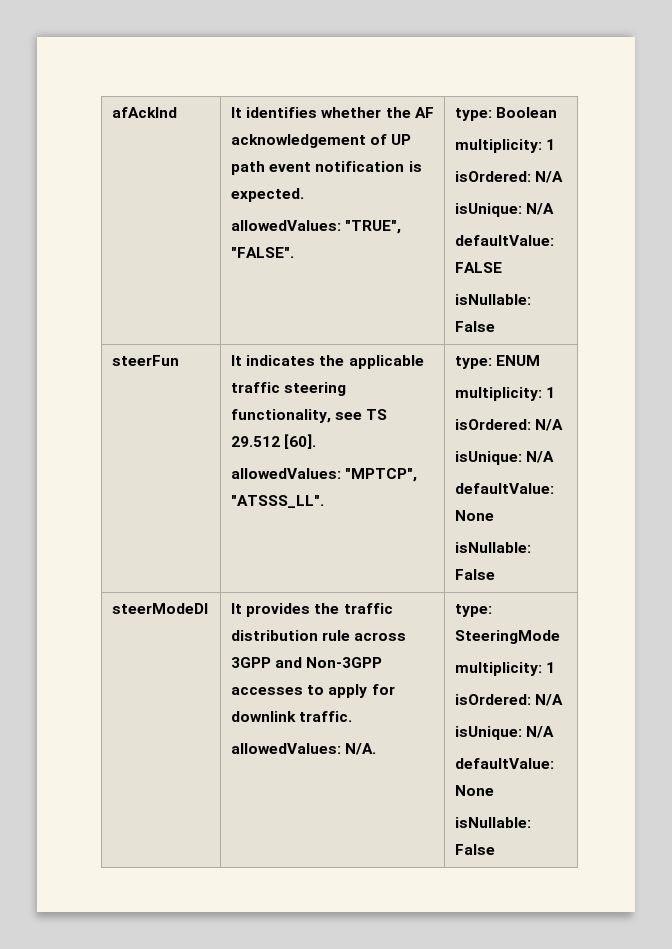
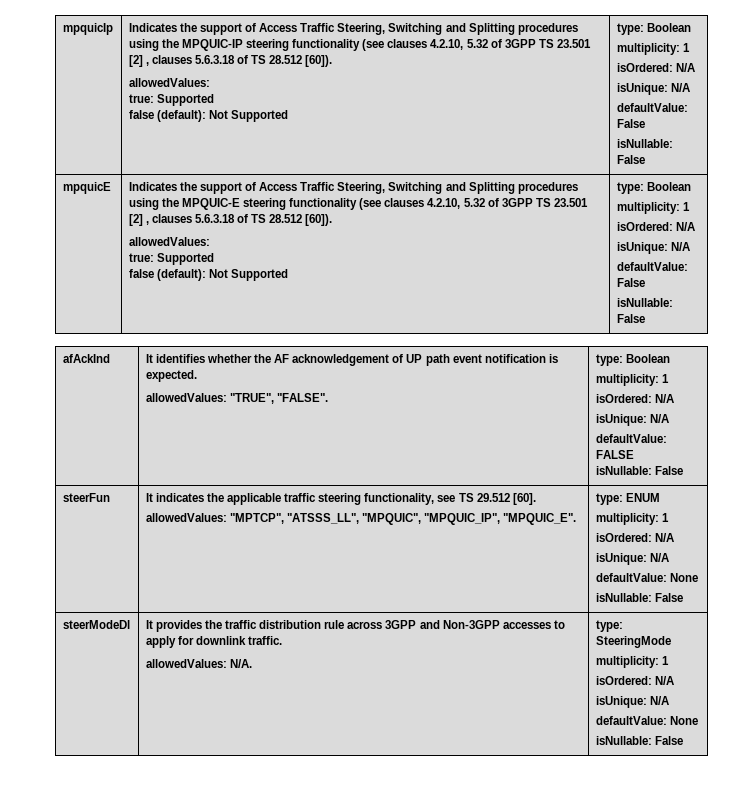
+ mpquicIp | Indicates the support of Access Traffic Steering, Switching and Splitting procedures using the MPQUIC-IP steering functionality (see clauses 4.2.10, 5.32 of 3GPP TS 23.501 [2] , clauses 5.6.3.18 of TS 28.512 [60]).
+ allowedValues:
+ true: Supported
+ false (default): Not Supported | type: Boolean
+ multiplicity: 1
+ isOrdered: N/A
+ isUnique: N/A
+ defaultValue: False
+ isNullable: False
+ mpquicE | Indicates the support of Access Traffic Steering, Switching and Splitting procedures using the MPQUIC-E steering functionality (see clauses 4.2.10, 5.32 of 3GPP TS 23.501 [2] , clauses 5.6.3.18 of TS 28.512 [60]).
+ allowedValues:
+ true: Supported
+ false (default): Not Supported | type: Boolean
+ multiplicity: 1
+ isOrdered: N/A
+ isUnique: N/A
+ defaultValue: False
+ isNullable: False
  steerFun | It indicates the applicable traffic steering functionality, see TS 29.512 [60].
- allowedValues: "MPTCP", "ATSSS_LL". | type: ENUM
+ allowedValues: "MPTCP", "ATSSS_LL", "MPQUIC", "MPQUIC_IP", "MPQUIC_E". | type: ENUM

